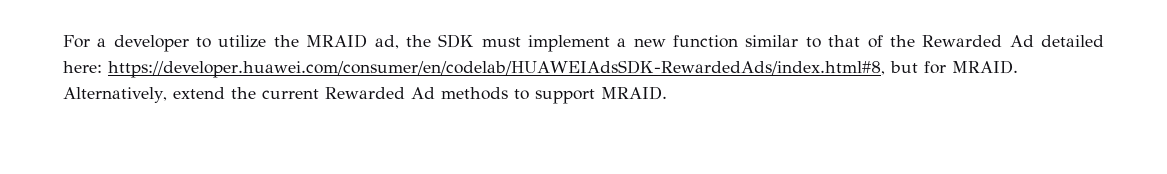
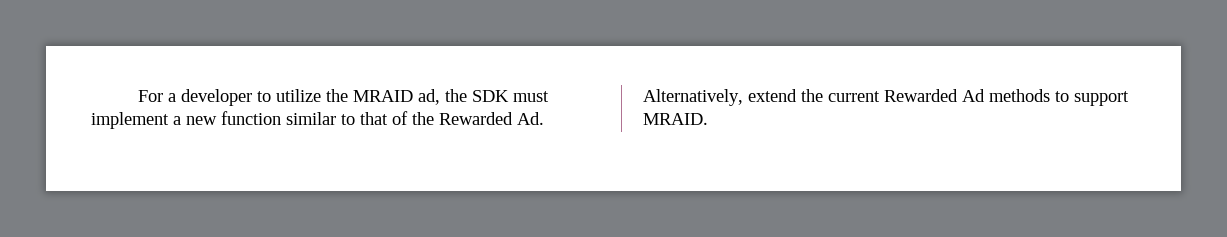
- For a developer to utilize the MRAID ad, the SDK must implement a new function similar to that of the Rewarded Ad detailed here: https://developer.huawei.com/consumer/en/codelab/HUAWEIAdsSDK-RewardedAds/index.html#8, but for MRAID. Alternatively, extend the current Rewarded Ad methods to support MRAID.
+ For a developer to utilize the MRAID ad, the SDK must implement a new function similar to that of the Rewarded Ad. Alternatively, extend the current Rewarded Ad methods to support MRAID.

